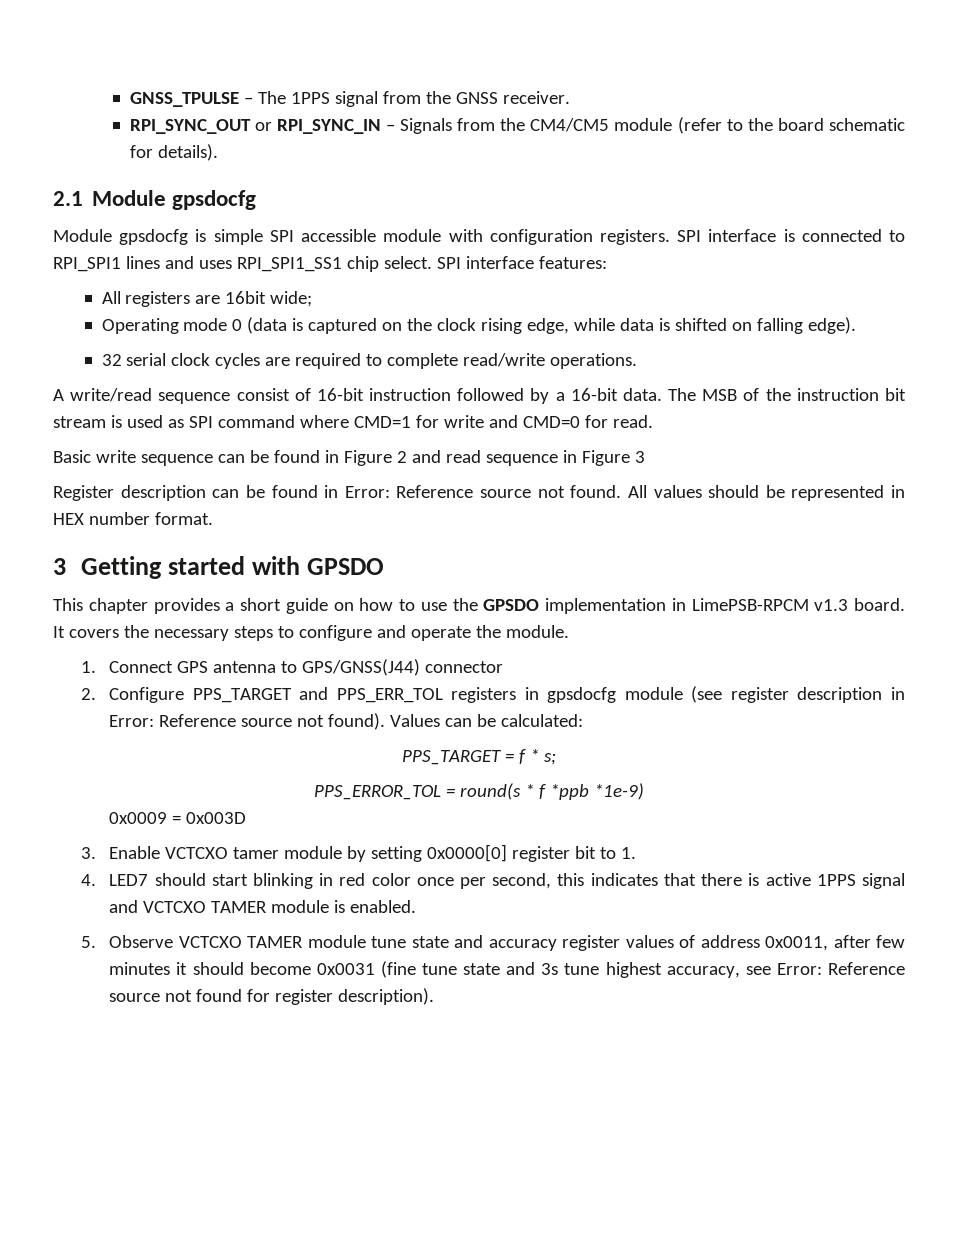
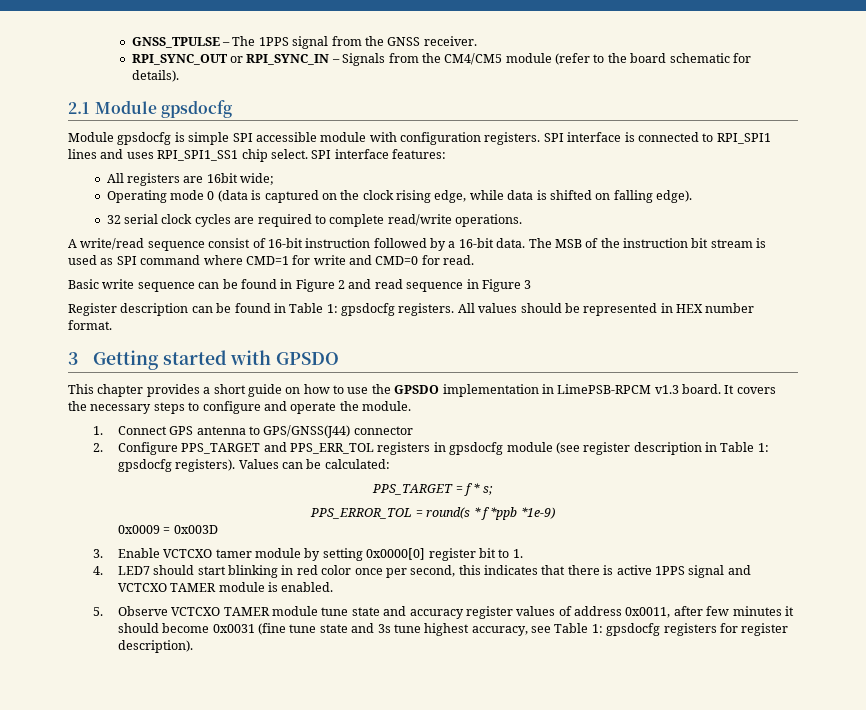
- Register description can be found in Error: Reference source not found.
+ Register description can be found in Table 1: gpsdocfg registers.
- 2. Configure PPS_TARGET and PPS_ERR_TOL registers in gpsdocfg module (see register description in Error: Reference source not found).
+ 2. Configure PPS_TARGET and PPS_ERR_TOL registers in gpsdocfg module (see register description in Table 1: gpsdocfg registers).
- 5. Observe VCTCXO TAMER module tune state and accuracy register values of address 0x0011, after few minutes it should become 0x0031 (fine tune state and 3s tune highest accuracy, see Error: Reference source not found for register description).
+ 5. Observe VCTCXO TAMER module tune state and accuracy register values of address 0x0011, after few minutes it should become 0x0031 (fine tune state and 3s tune highest accuracy, see Table 1: gpsdocfg registers for register description).

